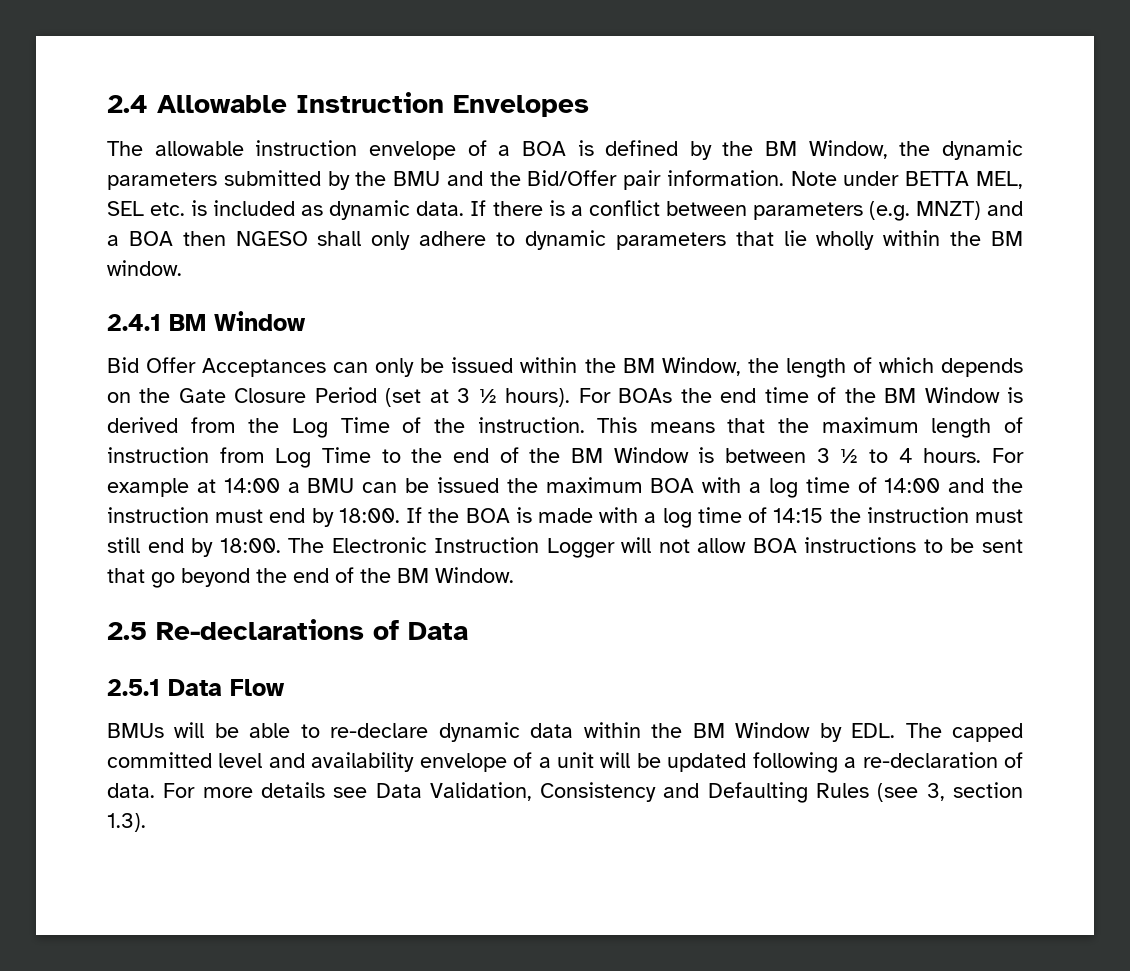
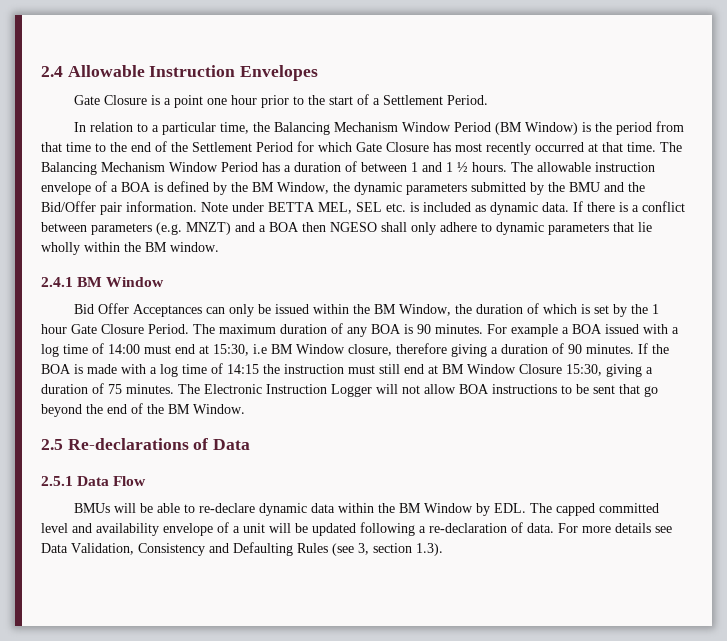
+ Gate Closure is a point one hour prior to the start of a Settlement Period.
+ In relation to a particular time, the Balancing Mechanism Window Period (BM Window) is the period from that time to the end of the Settlement Period for which Gate Closure has most recently occurred at that time. The Balancing Mechanism Window Period has a duration of between 1 and 1 ½ hours.
- Bid Offer Acceptances can only be issued within the BM Window, the length of which depends on the Gate Closure Period (set at 3 ½ hours). For BOAs the end time of the BM Window is derived from the Log Time of the instruction. This means that the maximum length of instruction from Log Time to the end of the BM Window is between 3 ½ to 4 hours. For example at 14:00 a BMU can be issued the maximum BOA with a log time of 14:00 and the instruction must end by 18:00.
+ Bid Offer Acceptances can only be issued within the BM Window, the duration of which is set by the 1 hour Gate Closure Period. The maximum duration of any BOA is 90 minutes. For example a BOA issued with a log time of 14:00 must end at 15:30, i.e BM Window closure, therefore giving a duration of 90 minutes.
- If the BOA is made with a log time of 14:15 the instruction must still end by 18:00.
+ If the BOA is made with a log time of 14:15 the instruction must still end at BM Window Closure 15:30, giving a duration of 75 minutes.

